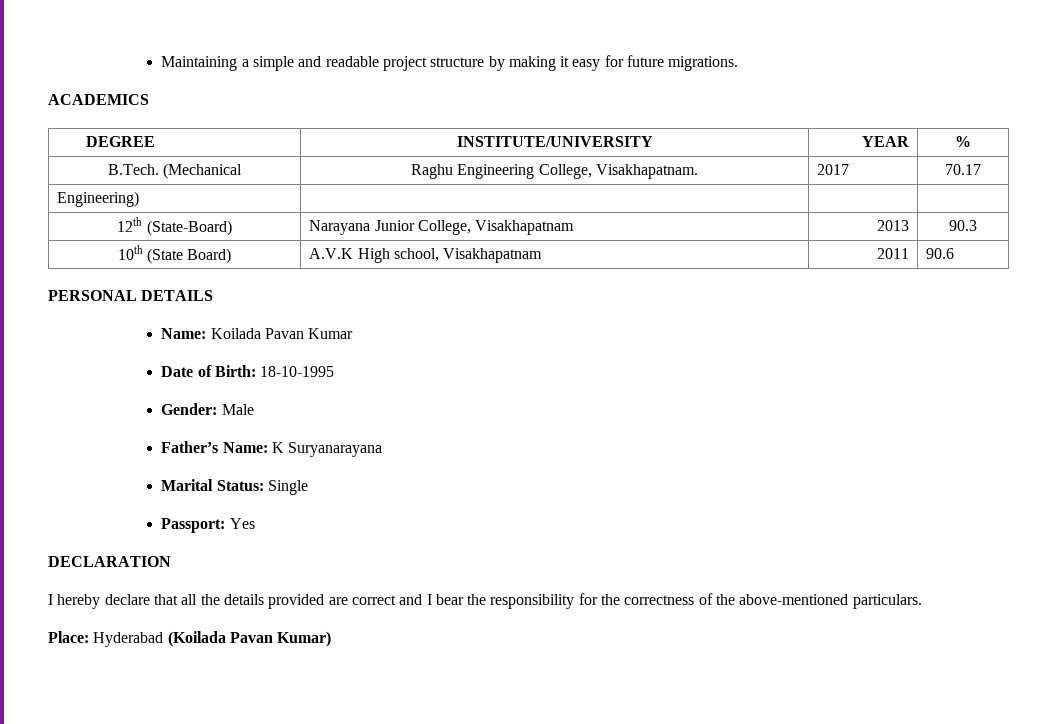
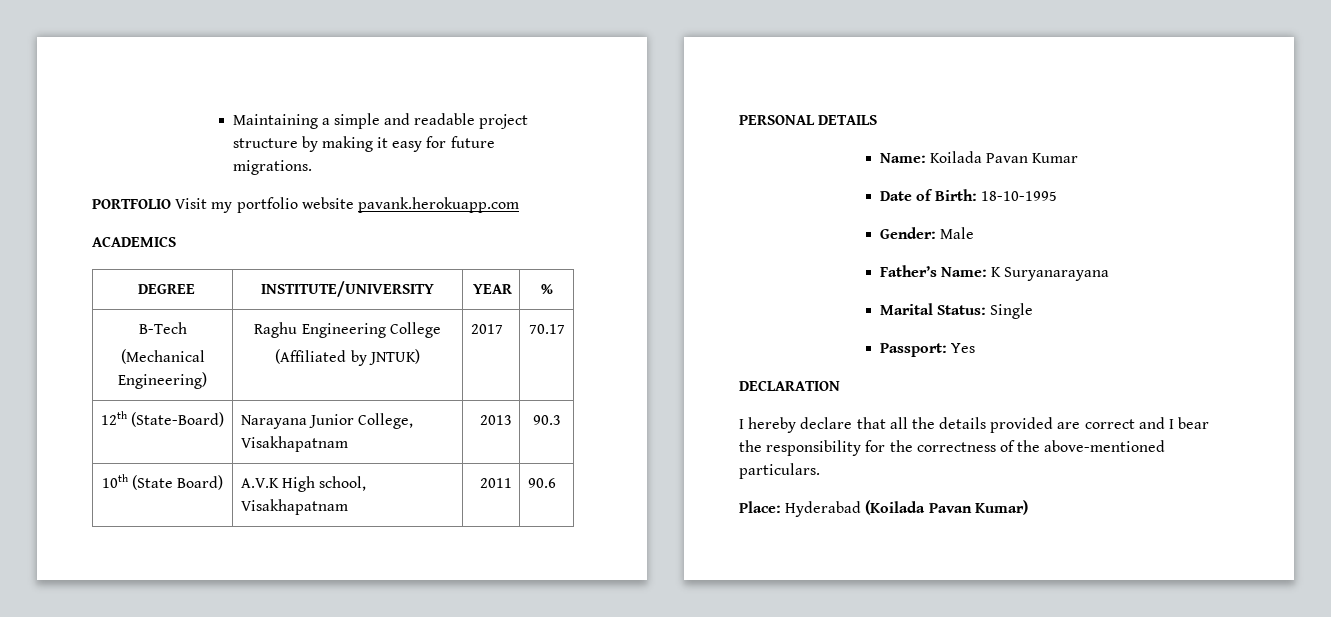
+ PORTFOLIO Visit my portfolio website pavank.herokuapp.com
- B.Tech. (Mechanical | Raghu Engineering College, Visakhapatnam. | 2017 | 70.17
+ B-Tech
+ (Mechanical Engineering) | Raghu Engineering College
+ (Affiliated by JNTUK) | 2017 | 70.17
- Engineering) | | |

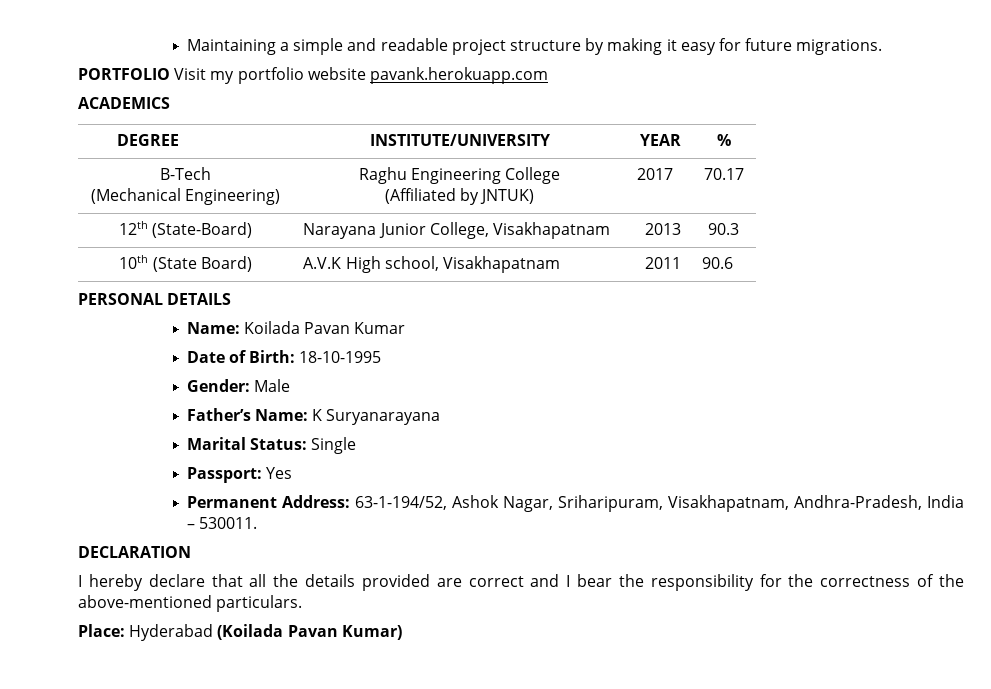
+ Permanent Address: 63-1-194/52, Ashok Nagar, Sriharipuram, Visakhapatnam, Andhra-Pradesh, India – 530011.

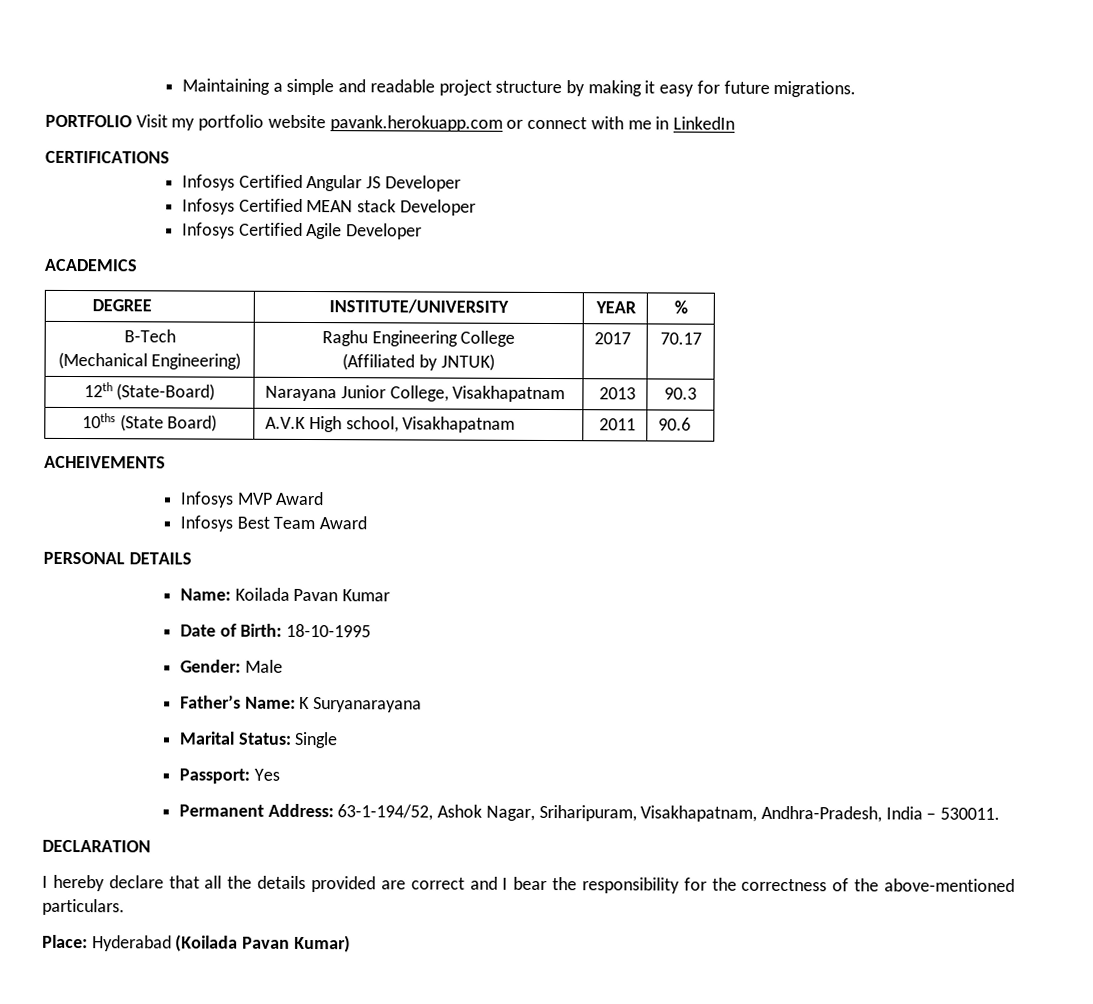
- PORTFOLIO Visit my portfolio website pavank.herokuapp.com
+ PORTFOLIO Visit my portfolio website pavank.herokuapp.com or connect with me in LinkedIn
+ CERTIFICATIONS
+ Infosys Certified Angular JS Developer
+ Infosys Certified MEAN stack Developer
+ Infosys Certified Agile Developer
- 10th (State Board) | A.V.K High school, Visakhapatnam | 2011 | 90.6
+ 10ths (State Board) | A.V.K High school, Visakhapatnam | 2011 | 90.6
+ ACHEIVEMENTS
+ Infosys MVP Award
+ Infosys Best Team Award

